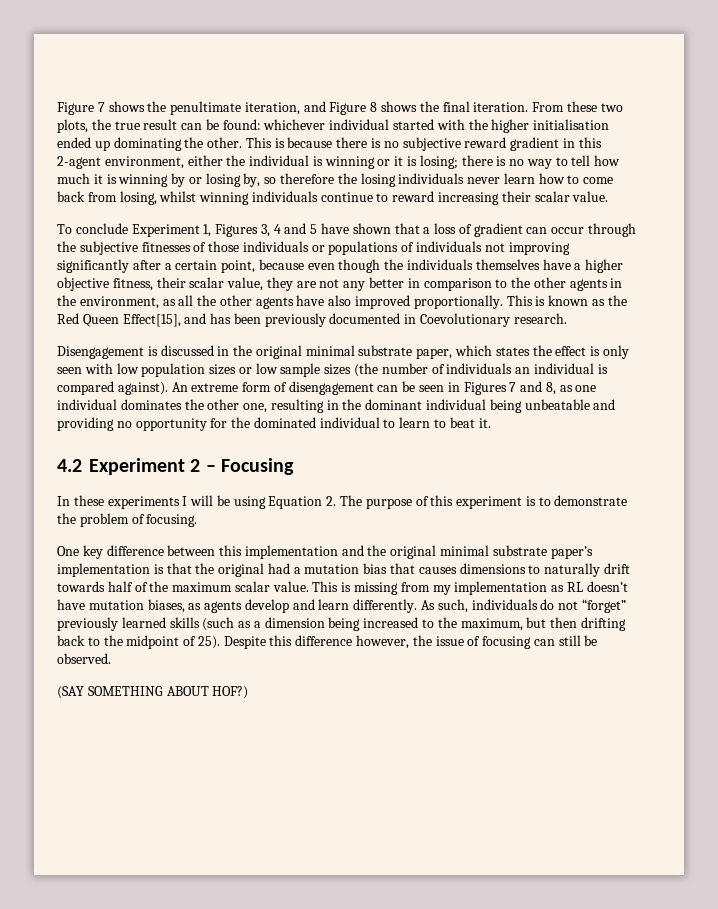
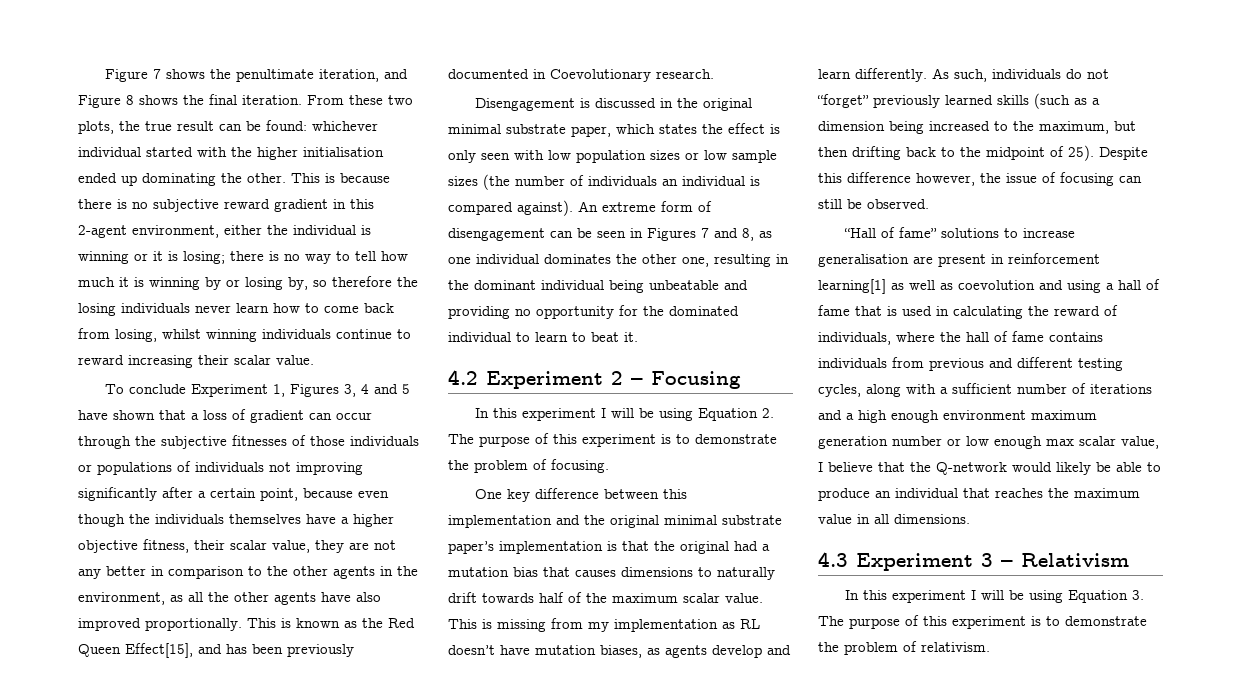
- In these experiments I will be using Equation 2. The purpose of this experiment is to demonstrate the problem of focusing.
+ In this experiment I will be using Equation 2. The purpose of this experiment is to demonstrate the problem of focusing.
- (SAY SOMETHING ABOUT HOF?)
+ “Hall of fame” solutions to increase generalisation are present in reinforcement learning[1] as well as coevolution and using a hall of fame that is used in calculating the reward of individuals, where the hall of fame contains individuals from previous and different testing cycles, along with a sufficient number of iterations and a high enough environment maximum generation number or low enough max scalar value, I believe that the Q-network would likely be able to produce an individual that reaches the maximum value in all dimensions.
+ 4.3 Experiment 3 – Relativism
+ In this experiment I will be using Equation 3. The purpose of this experiment is to demonstrate the problem of relativism.

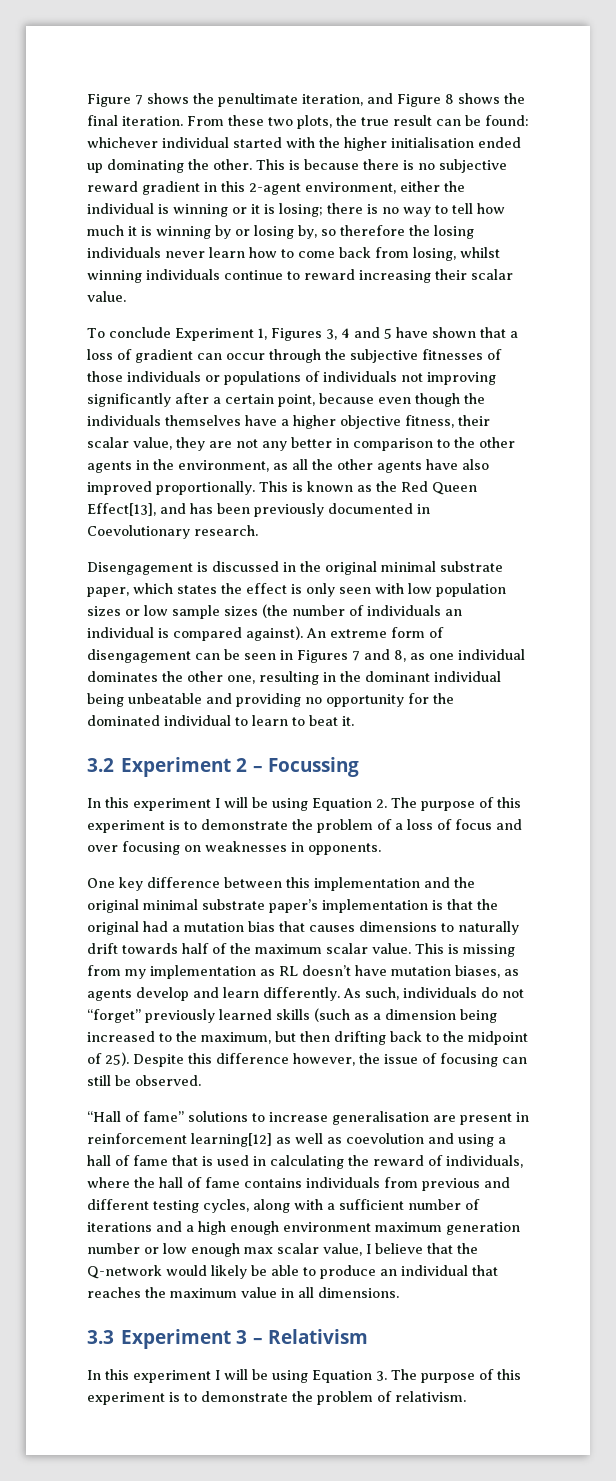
- This is known as the Red Queen Effect[15], and has been previously documented in Coevolutionary research.
+ This is known as the Red Queen Effect[13], and has been previously documented in Coevolutionary research.
- 4.2 Experiment 2 – Focusing
+ 3.2 Experiment 2 – Focussing
- In this experiment I will be using Equation 2. The purpose of this experiment is to demonstrate the problem of focusing.
+ In this experiment I will be using Equation 2. The purpose of this experiment is to demonstrate the problem of a loss of focus and over focusing on weaknesses in opponents.
- “Hall of fame” solutions to increase generalisation are present in reinforcement learning[1] as well as coevolution and using a hall of fame that is used in calculating the reward of individuals, where the hall of fame contains individuals from previous and different testing cycles, along with a sufficient number of iterations and a high enough environment maximum generation number or low enough max scalar value, I believe that the Q-network would likely be able to produce an individual that reaches the maximum value in all dimensions.
+ “Hall of fame” solutions to increase generalisation are present in reinforcement learning[12] as well as coevolution and using a hall of fame that is used in calculating the reward of individuals, where the hall of fame contains individuals from previous and different testing cycles, along with a sufficient number of iterations and a high enough environment maximum generation number or low enough max scalar value, I believe that the Q-network would likely be able to produce an individual that reaches the maximum value in all dimensions.
- 4.3 Experiment 3 – Relativism
+ 3.3 Experiment 3 – Relativism

